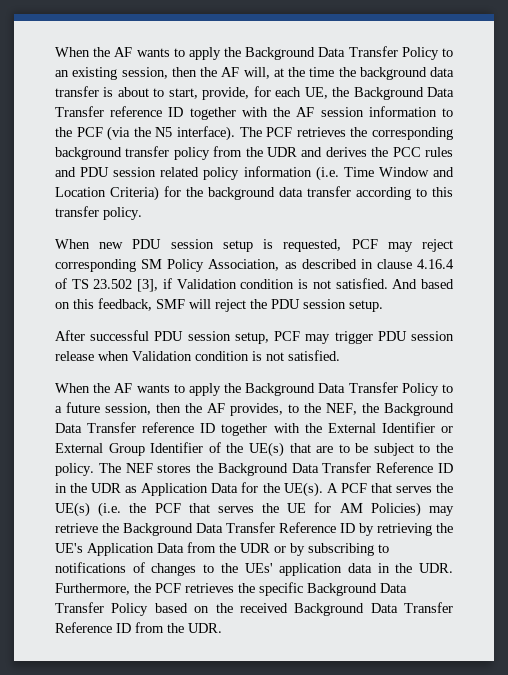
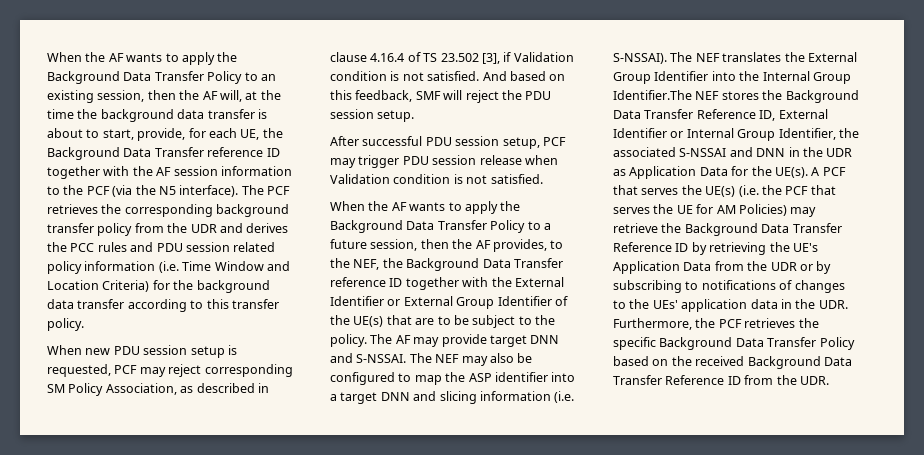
- The NEF stores the Background Data Transfer Reference ID in the UDR as Application Data for the UE(s).
+ The AF may provide target DNN and S-NSSAI. The NEF may also be configured to map the ASP identifier into a target DNN and slicing information (i.e. S-NSSAI). The NEF translates the External Group Identifier into the Internal Group Identifier.The NEF stores the Background Data Transfer Reference ID, External Identifier or Internal Group Identifier, the associated S-NSSAI and DNN in the UDR as Application Data for the UE(s).

